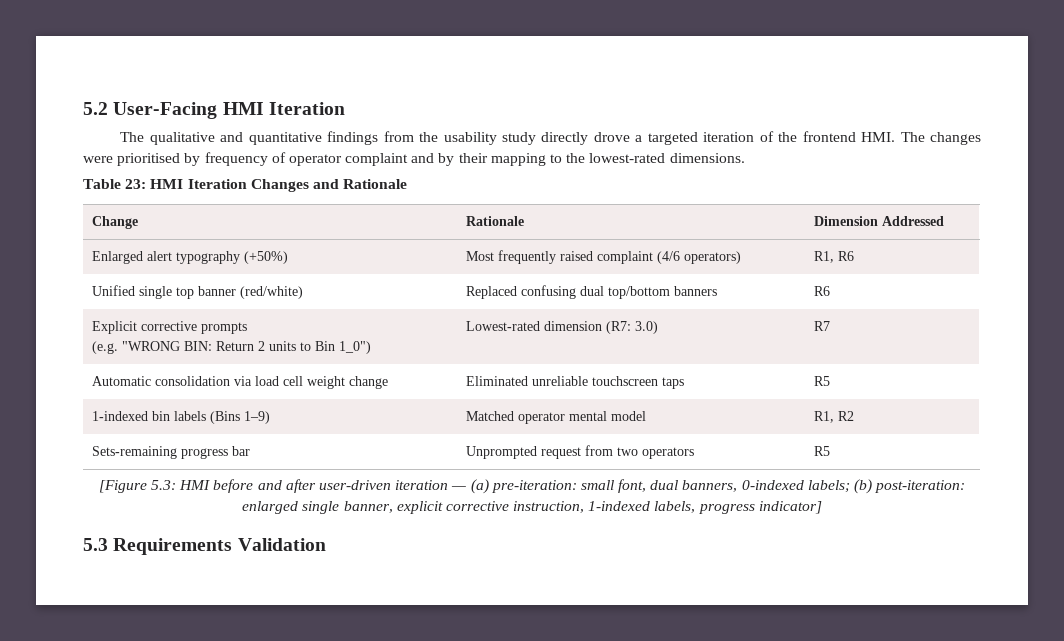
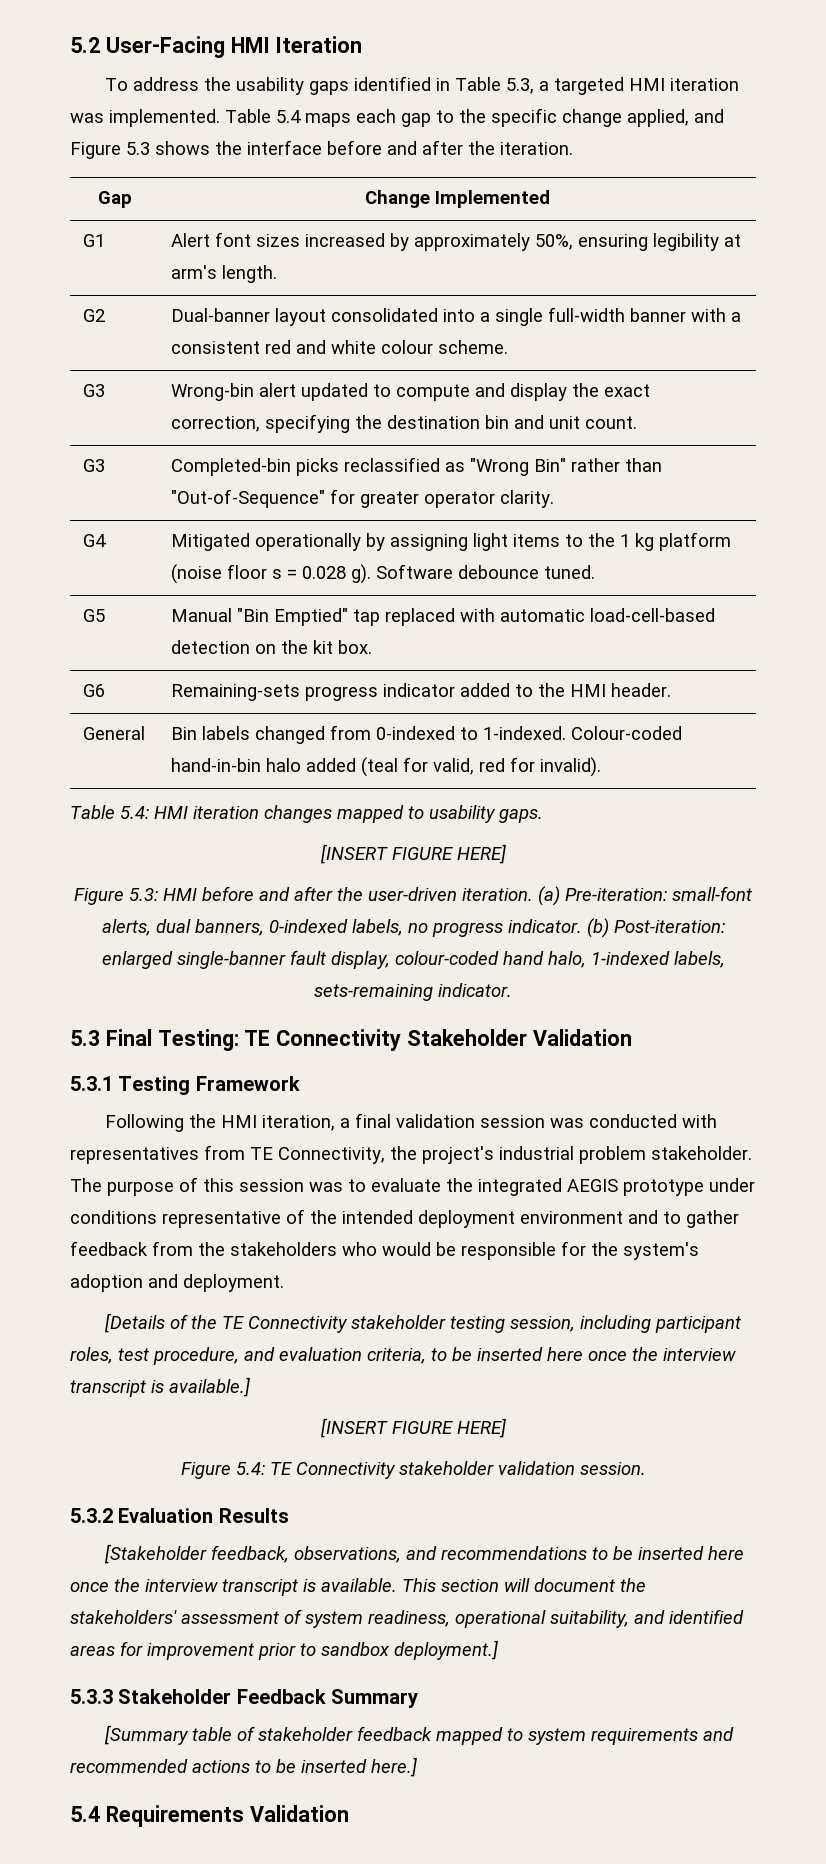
- The qualitative and quantitative findings from the usability study directly drove a targeted iteration of the frontend HMI. The changes were prioritised by frequency of operator complaint and by their mapping to the lowest-rated dimensions.
- Table 23: HMI Iteration Changes and Rationale
- Change | Rationale | Dimension Addressed
- Enlarged alert typography (+50%) | Most frequently raised complaint (4/6 operators) | R1, R6
- Unified single top banner (red/white) | Replaced confusing dual top/bottom banners | R6
- Explicit corrective prompts
- (e.g. "WRONG BIN: Return 2 units to Bin 1_0") | Lowest-rated dimension (R7: 3.0) | R7
- Automatic consolidation via load cell weight change | Eliminated unreliable touchscreen taps | R5
- 1-indexed bin labels (Bins 1–9) | Matched operator mental model | R1, R2
- Sets-remaining progress bar | Unprompted request from two operators | R5
- [Figure 5.3: HMI before and after user-driven iteration — (a) pre-iteration: small font, dual banners, 0-indexed labels; (b) post-iteration: enlarged single banner, explicit corrective instruction, 1-indexed labels, progress indicator]
- 5.3 Requirements Validation
+ To address the usability gaps identified in Table 5.3, a targeted HMI iteration was implemented. Table 5.4 maps each gap to the specific change applied, and Figure 5.3 shows the interface before and after the iteration.
+ Gap | Change Implemented
+ G1 | Alert font sizes increased by approximately 50%, ensuring legibility at arm's length.
+ G2 | Dual-banner layout consolidated into a single full-width banner with a consistent red and white colour scheme.
+ G3 | Wrong-bin alert updated to compute and display the exact correction, specifying the destination bin and unit count.
+ G3 | Completed-bin picks reclassified as "Wrong Bin" rather than "Out-of-Sequence" for greater operator clarity.
+ G4 | Mitigated operationally by assigning light items to the 1 kg platform (noise floor s = 0.028 g). Software debounce tuned.
+ G5 | Manual "Bin Emptied" tap replaced with automatic load-cell-based detection on the kit box.
+ G6 | Remaining-sets progress indicator added to the HMI header.
+ General | Bin labels changed from 0-indexed to 1-indexed. Colour-coded hand-in-bin halo added (teal for valid, red for invalid).
+ Table 5.4: HMI iteration changes mapped to usability gaps.
+ [INSERT FIGURE HERE]
+ Figure 5.3: HMI before and after the user-driven iteration. (a) Pre-iteration: small-font alerts, dual banners, 0-indexed labels, no progress indicator. (b) Post-iteration: enlarged single-banner fault display, colour-coded hand halo, 1-indexed labels, sets-remaining indicator.
+ 5.3 Final Testing: TE Connectivity Stakeholder Validation
+ 5.3.1 Testing Framework
+ Following the HMI iteration, a final validation session was conducted with representatives from TE Connectivity, the project's industrial problem stakeholder. The purpose of this session was to evaluate the integrated AEGIS prototype under conditions representative of the intended deployment environment and to gather feedback from the stakeholders who would be responsible for the system's adoption and deployment.
+ [Details of the TE Connectivity stakeholder testing session, including participant roles, test procedure, and evaluation criteria, to be inserted here once the interview transcript is available.]
+ [INSERT FIGURE HERE]
+ Figure 5.4: TE Connectivity stakeholder validation session.
+ 5.3.2 Evaluation Results
+ [Stakeholder feedback, observations, and recommendations to be inserted here once the interview transcript is available. This section will document the stakeholders' assessment of system readiness, operational suitability, and identified areas for improvement prior to sandbox deployment.]
+ 5.3.3 Stakeholder Feedback Summary
+ [Summary table of stakeholder feedback mapped to system requirements and recommended actions to be inserted here.]
+ 5.4 Requirements Validation

